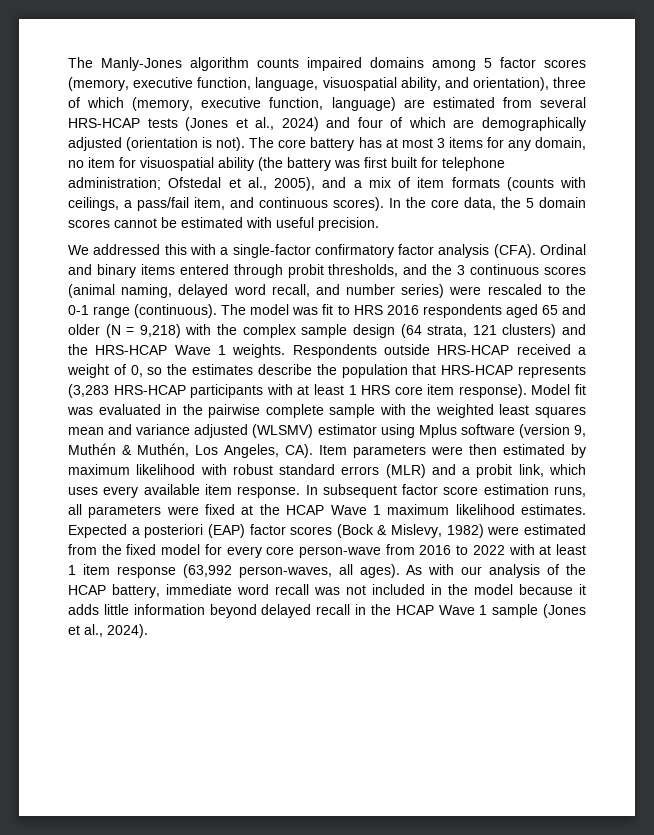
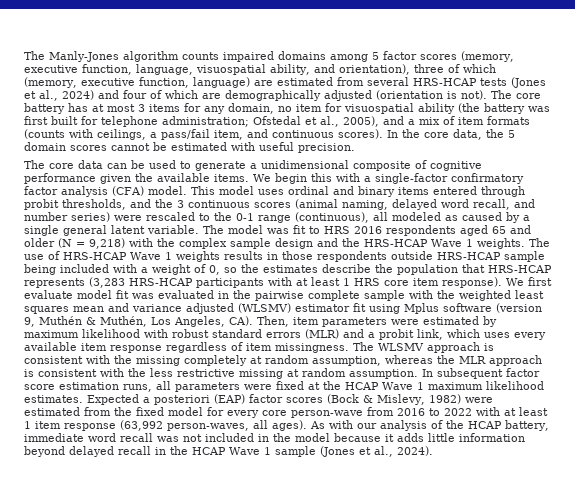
- We addressed this with a single-factor confirmatory factor analysis (CFA). Ordinal and binary items entered through probit thresholds, and the 3 continuous scores (animal naming, delayed word recall, and number series) were rescaled to the 0-1 range (continuous).
+ The core data can be used to generate a unidimensional composite of cognitive performance given the available items. We begin this with a single-factor confirmatory factor analysis (CFA) model. This model uses ordinal and binary items entered through probit thresholds, and the 3 continuous scores (animal naming, delayed word recall, and number series) were rescaled to the 0-1 range (continuous), all modeled as caused by a single general latent variable.
- The model was fit to HRS 2016 respondents aged 65 and older (N = 9,218) with the complex sample design (64 strata, 121 clusters) and the HRS-HCAP Wave 1 weights.
+ The model was fit to HRS 2016 respondents aged 65 and older (N = 9,218) with the complex sample design and the HRS-HCAP Wave 1 weights.
- Respondents outside HRS-HCAP received a weight of 0, so the estimates describe the population that HRS-HCAP represents (3,283 HRS-HCAP participants with at least 1 HRS core item response).
+ The use of HRS-HCAP Wave 1 weights results in those respondents outside HRS-HCAP sample being included with a weight of 0, so the estimates describe the population that HRS-HCAP represents (3,283 HRS-HCAP participants with at least 1 HRS core item response).
- Model fit was evaluated in the pairwise complete sample with the weighted least squares mean and variance adjusted (WLSMV) estimator using Mplus software (version 9, Muthén & Muthén, Los Angeles, CA). Item parameters were then estimated by maximum likelihood with robust standard errors (MLR) and a probit link, which uses every available item response.
+ We first evaluate model fit was evaluated in the pairwise complete sample with the weighted least squares mean and variance adjusted (WLSMV) estimator fit using Mplus software (version 9, Muthén & Muthén, Los Angeles, CA). Then, item parameters were estimated by maximum likelihood with robust standard errors (MLR) and a probit link, which uses every available item response regardless of item missingness. The WLSMV approach is consistent with the missing completely at random assumption, whereas the MLR approach is consistent with the less restrictive missing at random assumption.

